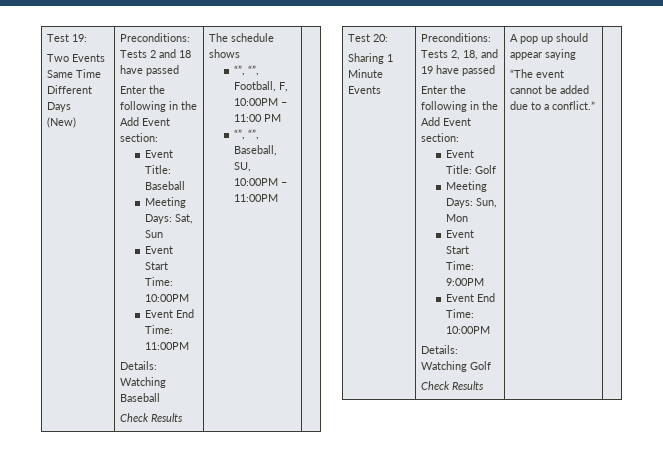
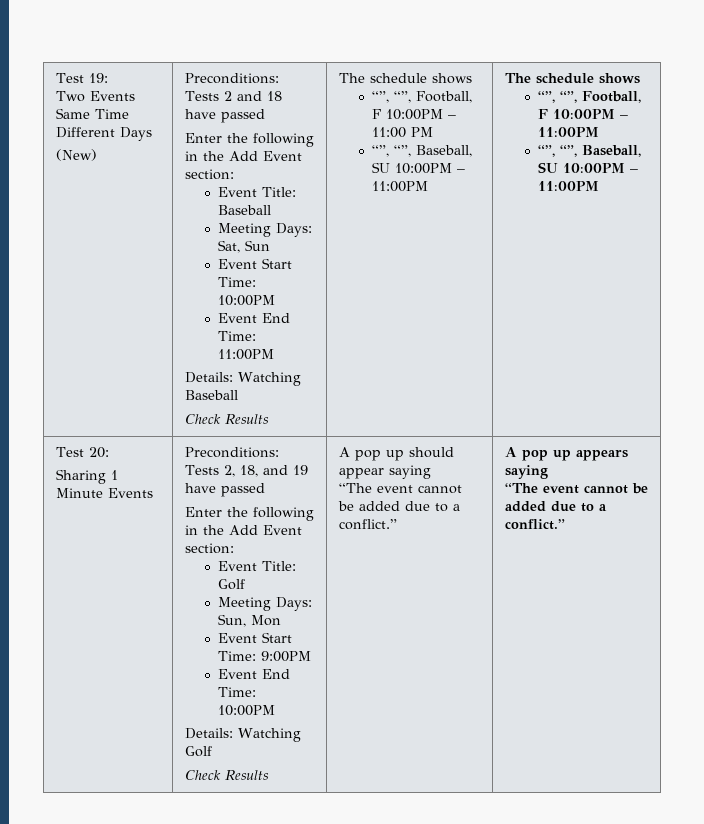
- “”, “”, Football, F, 10:00PM – 11:00 PM
- “”, “”, Baseball, SU, 10:00PM – 11:00PM
+ “”, “”, Football, F 10:00PM – 11:00 PM
+ “”, “”, Baseball, SU 10:00PM – 11:00PM | The schedule shows
+ “”, “”, Football, F 10:00PM – 11:00PM
+ “”, “”, Baseball, SU 10:00PM – 11:00PM
+ A pop up appears saying
+ “The event cannot be added due to a conflict.”

